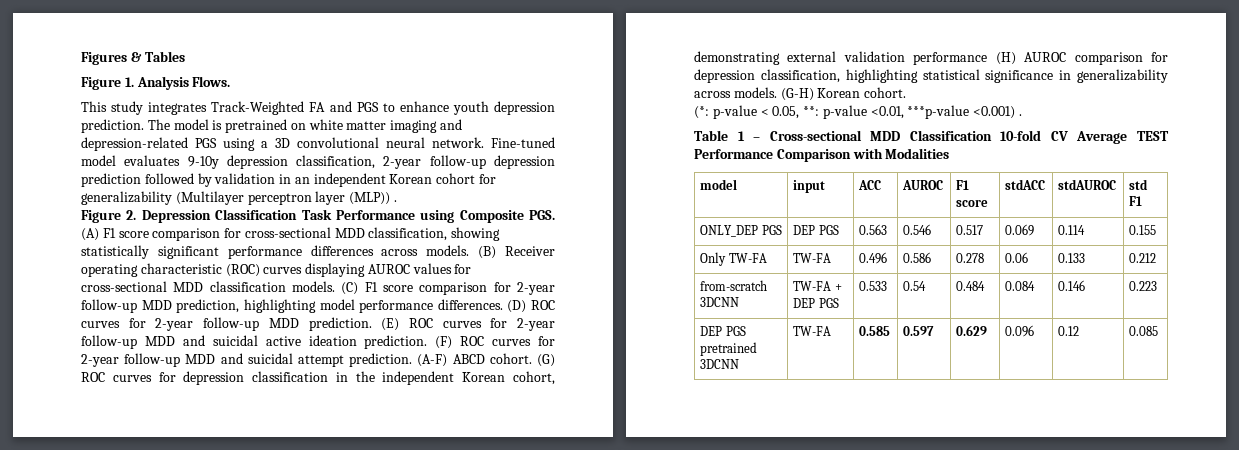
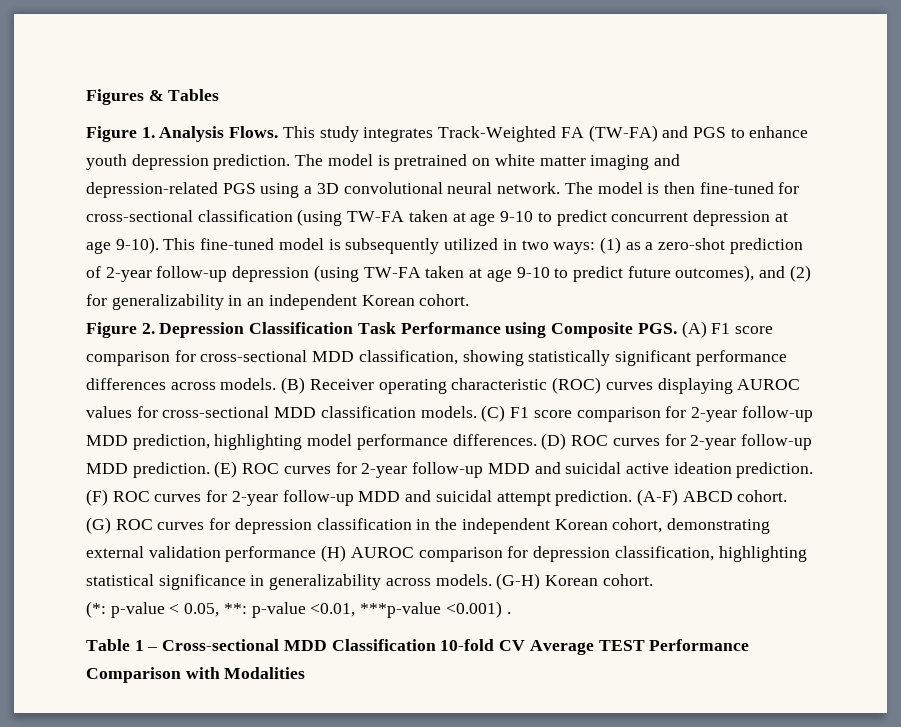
- Figure 1. Analysis Flows.
- This study integrates Track-Weighted FA and PGS to enhance youth depression prediction.
+ Figure 1. Analysis Flows. This study integrates Track-Weighted FA (TW-FA) and PGS to enhance youth depression prediction.
- Fine-tuned model evaluates 9-10y depression classification, 2-year follow-up depression prediction followed by validation in an independent Korean cohort for generalizability (Multilayer perceptron layer (MLP)) .
+ The model is then fine-tuned for cross-sectional classification (using TW-FA taken at age 9-10 to predict concurrent depression at age 9-10). This fine-tuned model is subsequently utilized in two ways: (1) as a zero-shot prediction of 2-year follow-up depression (using TW-FA taken at age 9-10 to predict future outcomes), and (2) for generalizability in an independent Korean cohort.
- model | input | ACC | AUROC | F1 score | stdACC | stdAUROC | std F1
- ONLY_DEP PGS | DEP PGS | 0.563 | 0.546 | 0.517 | 0.069 | 0.114 | 0.155
- Only TW-FA | TW-FA | 0.496 | 0.586 | 0.278 | 0.06 | 0.133 | 0.212
- from-scratch 3DCNN | TW-FA + DEP PGS | 0.533 | 0.54 | 0.484 | 0.084 | 0.146 | 0.223
- DEP PGS pretrained 3DCNN | TW-FA | 0.585 | 0.597 | 0.629 | 0.096 | 0.12 | 0.085

